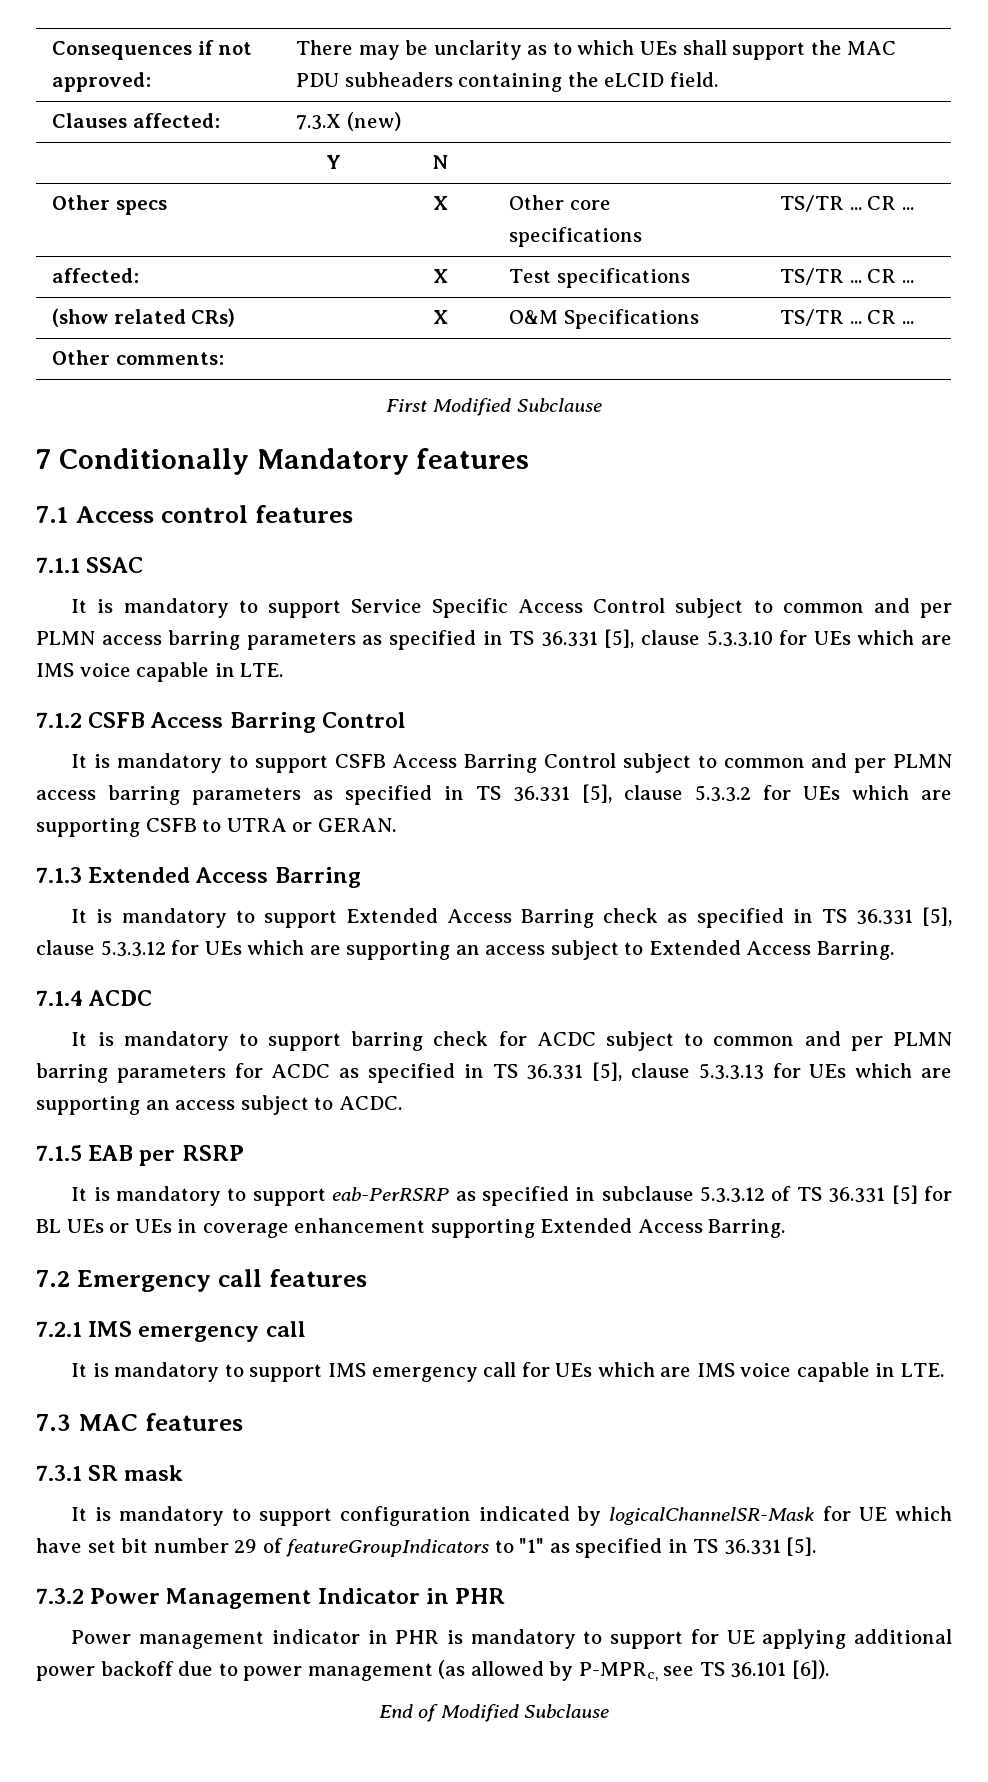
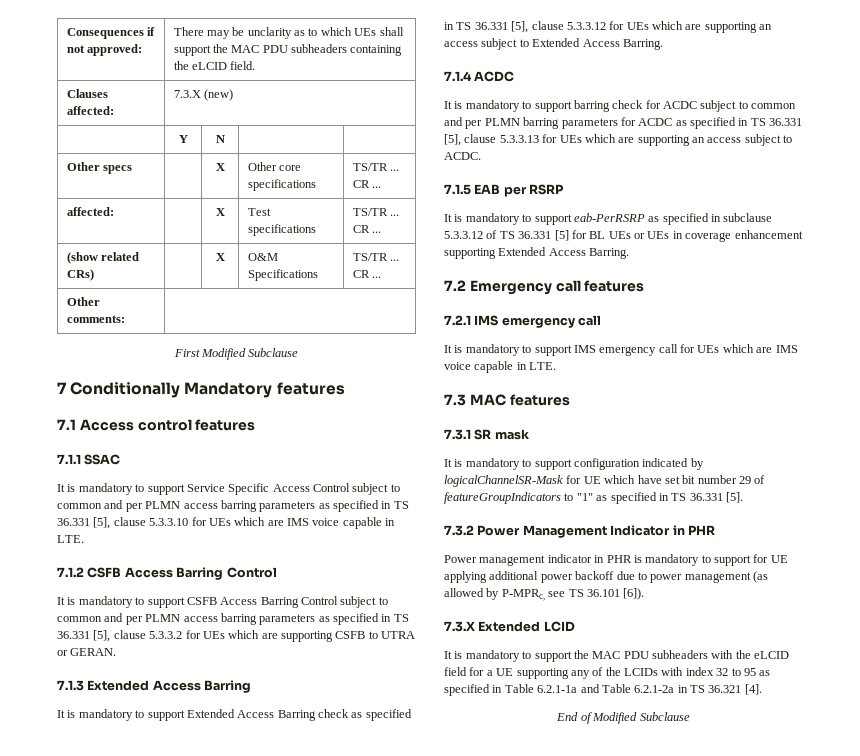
+ 7.3.X Extended LCID
+ It is mandatory to support the MAC PDU subheaders with the eLCID field for a UE supporting any of the LCIDs with index 32 to 95 as specified in Table 6.2.1-1a and Table 6.2.1-2a in TS 36.321 [4].

